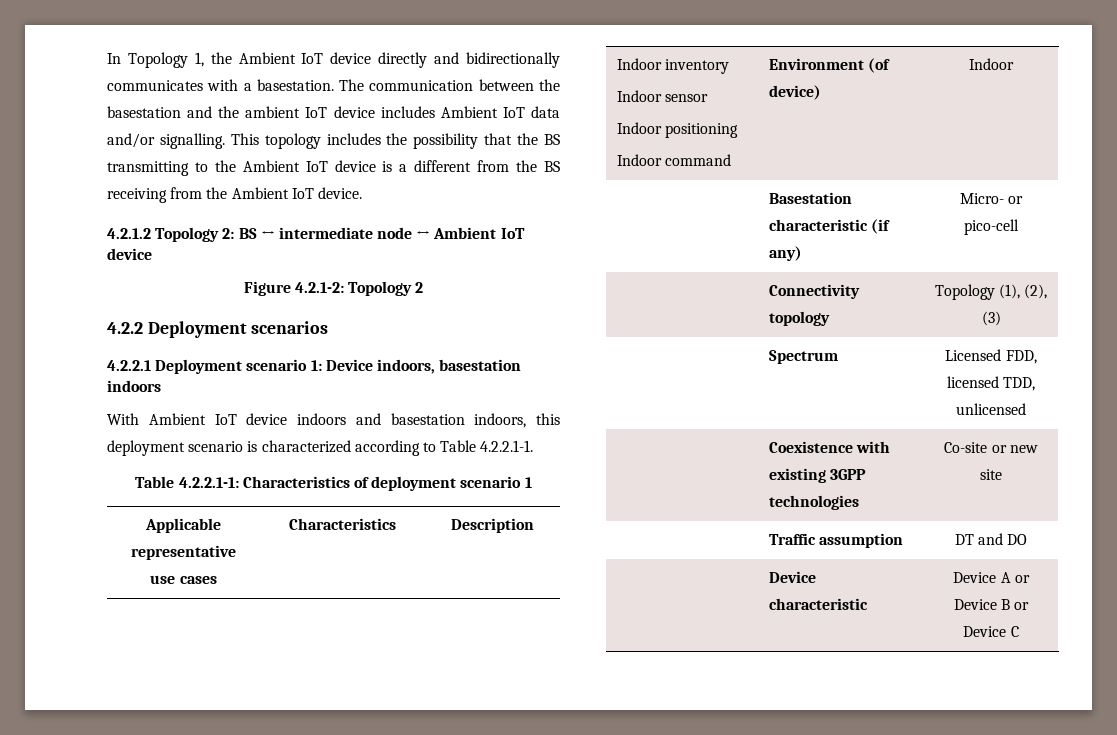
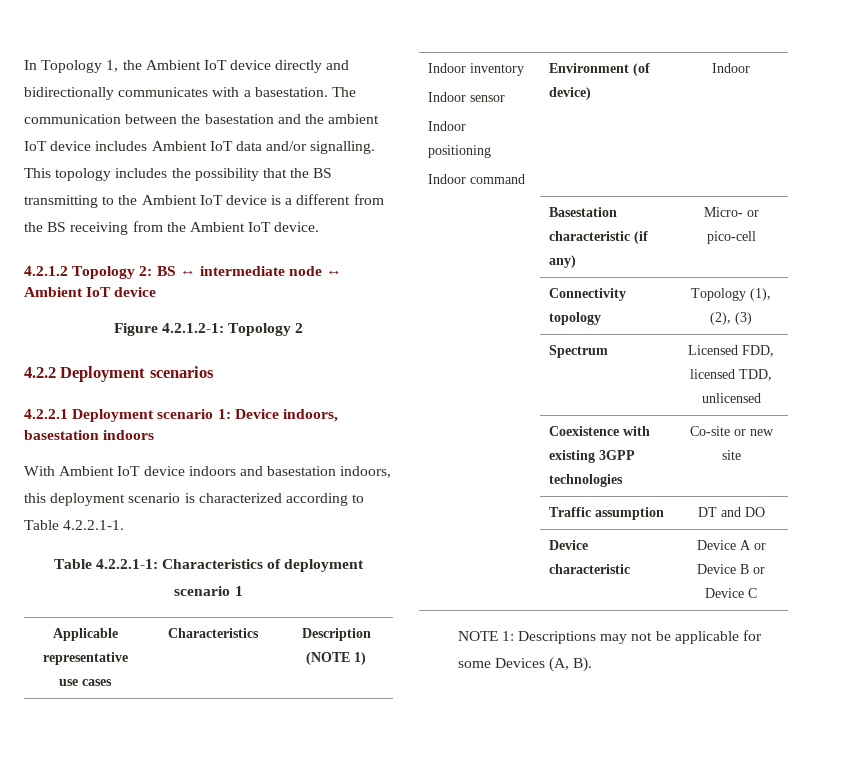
- Figure 4.2.1-2: Topology 2
+ Figure 4.2.1.2-1: Topology 2
- Applicable representative use cases | Characteristics | Description
+ Applicable representative use cases | Characteristics | Description (NOTE 1)
+ NOTE 1: Descriptions may not be applicable for some Devices (A, B).

